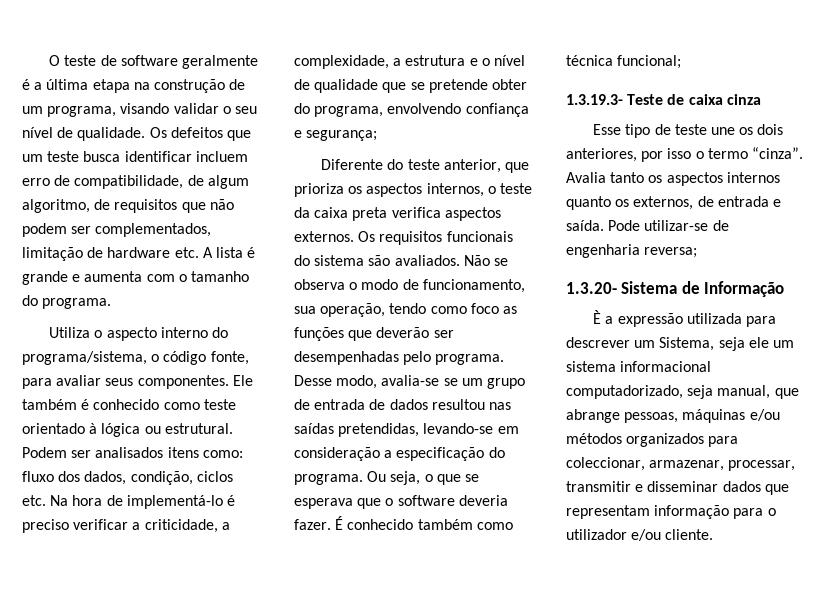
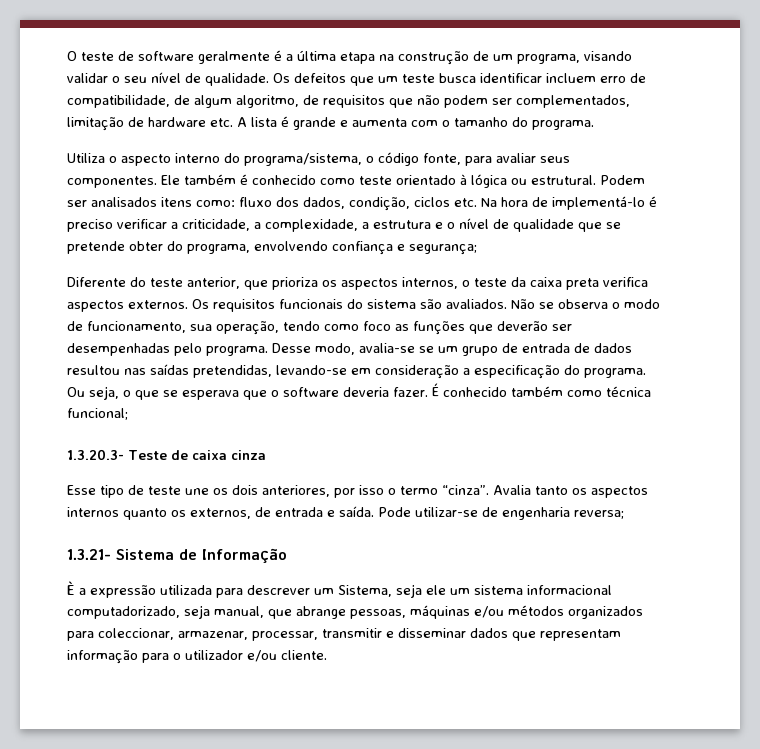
- 1.3.19.3- Teste de caixa cinza
+ 1.3.20.3- Teste de caixa cinza
- 1.3.20- Sistema de Informação
+ 1.3.21- Sistema de Informação

